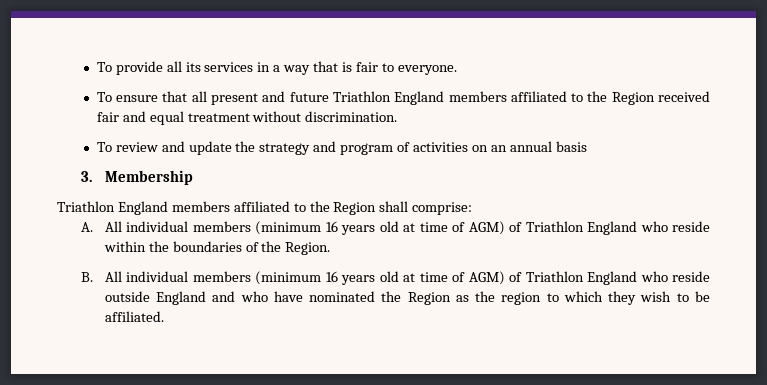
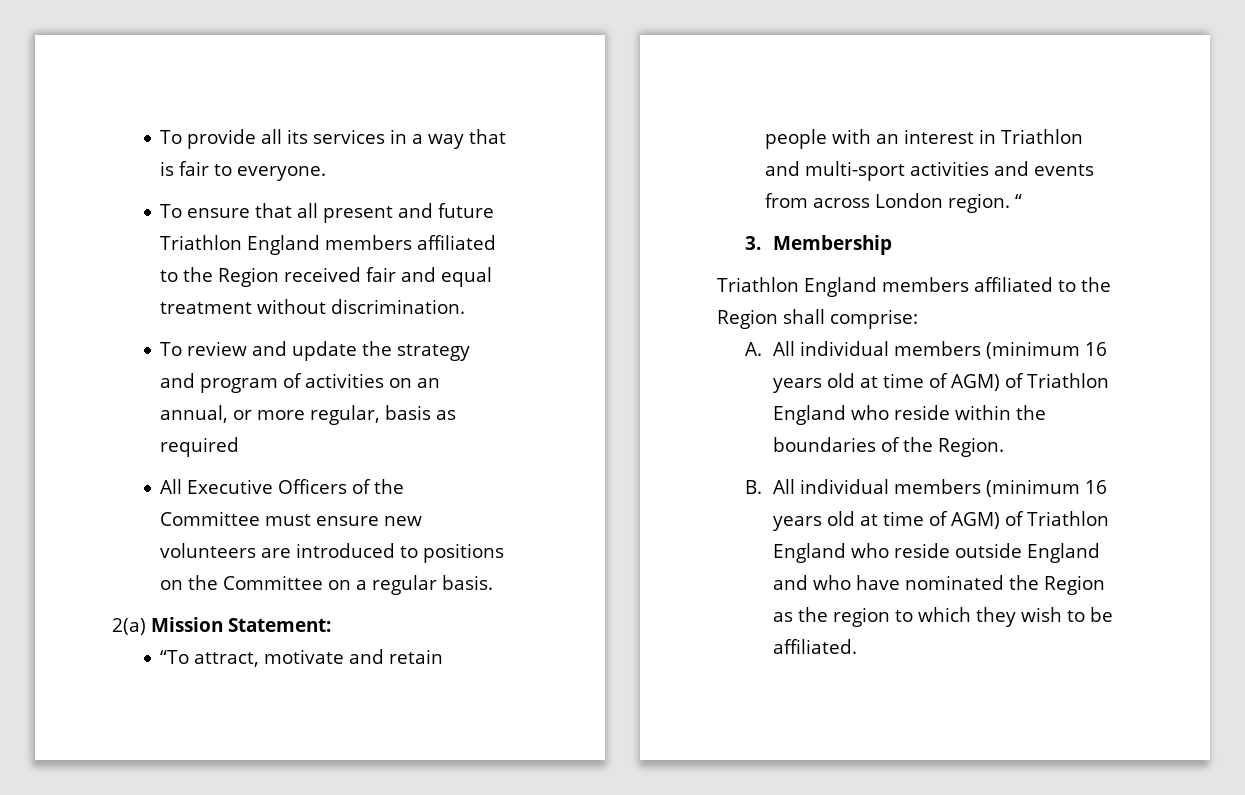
- To review and update the strategy and program of activities on an annual basis
+ To review and update the strategy and program of activities on an annual, or more regular, basis as required
+ All Executive Officers of the Committee must ensure new volunteers are introduced to positions on the Committee on a regular basis.
+ 2(a) Mission Statement:
+ “To attract, motivate and retain people with an interest in Triathlon and multi-sport activities and events from across London region. “

